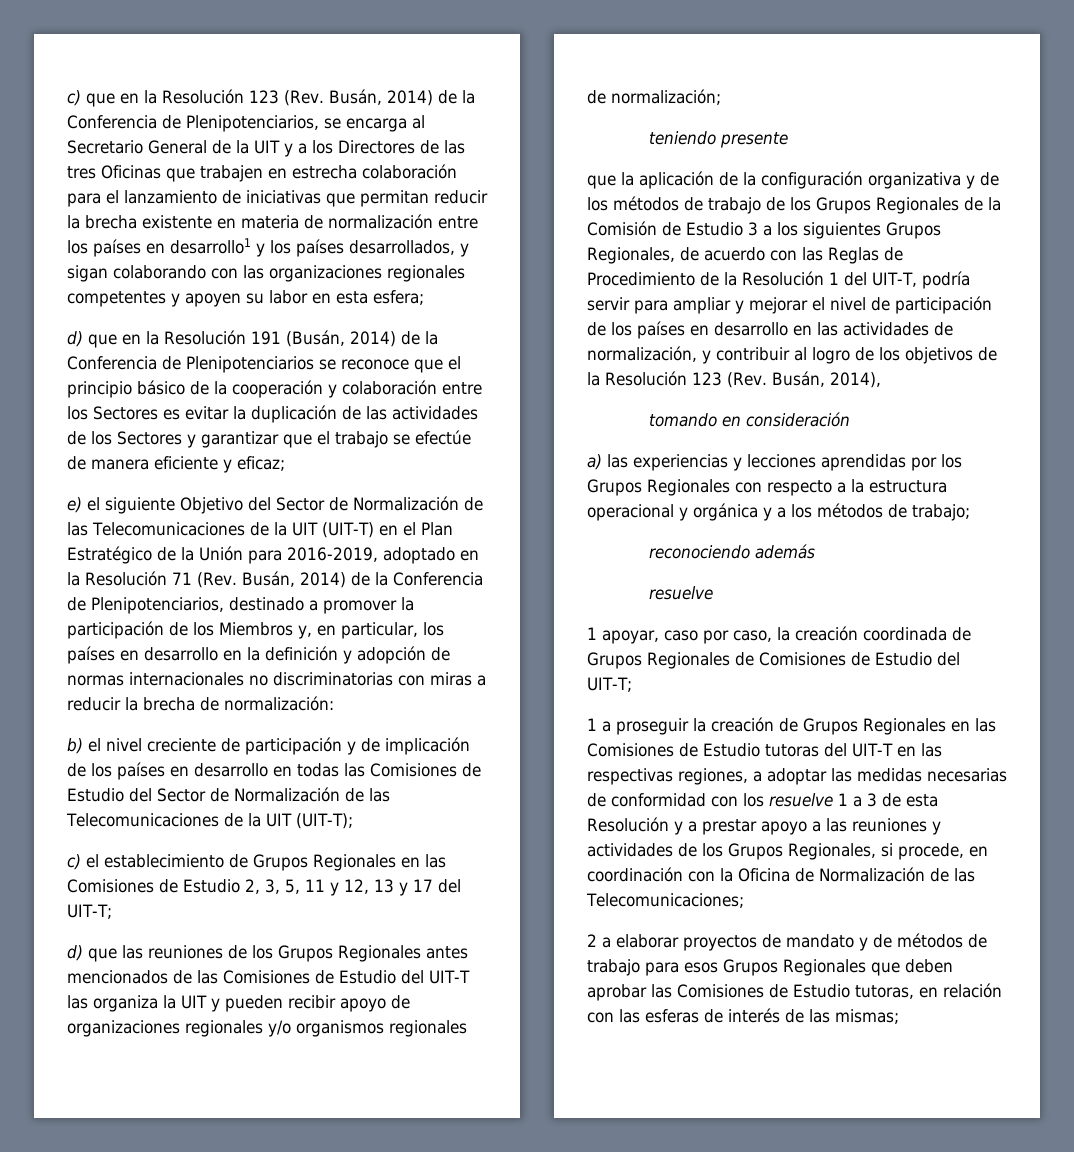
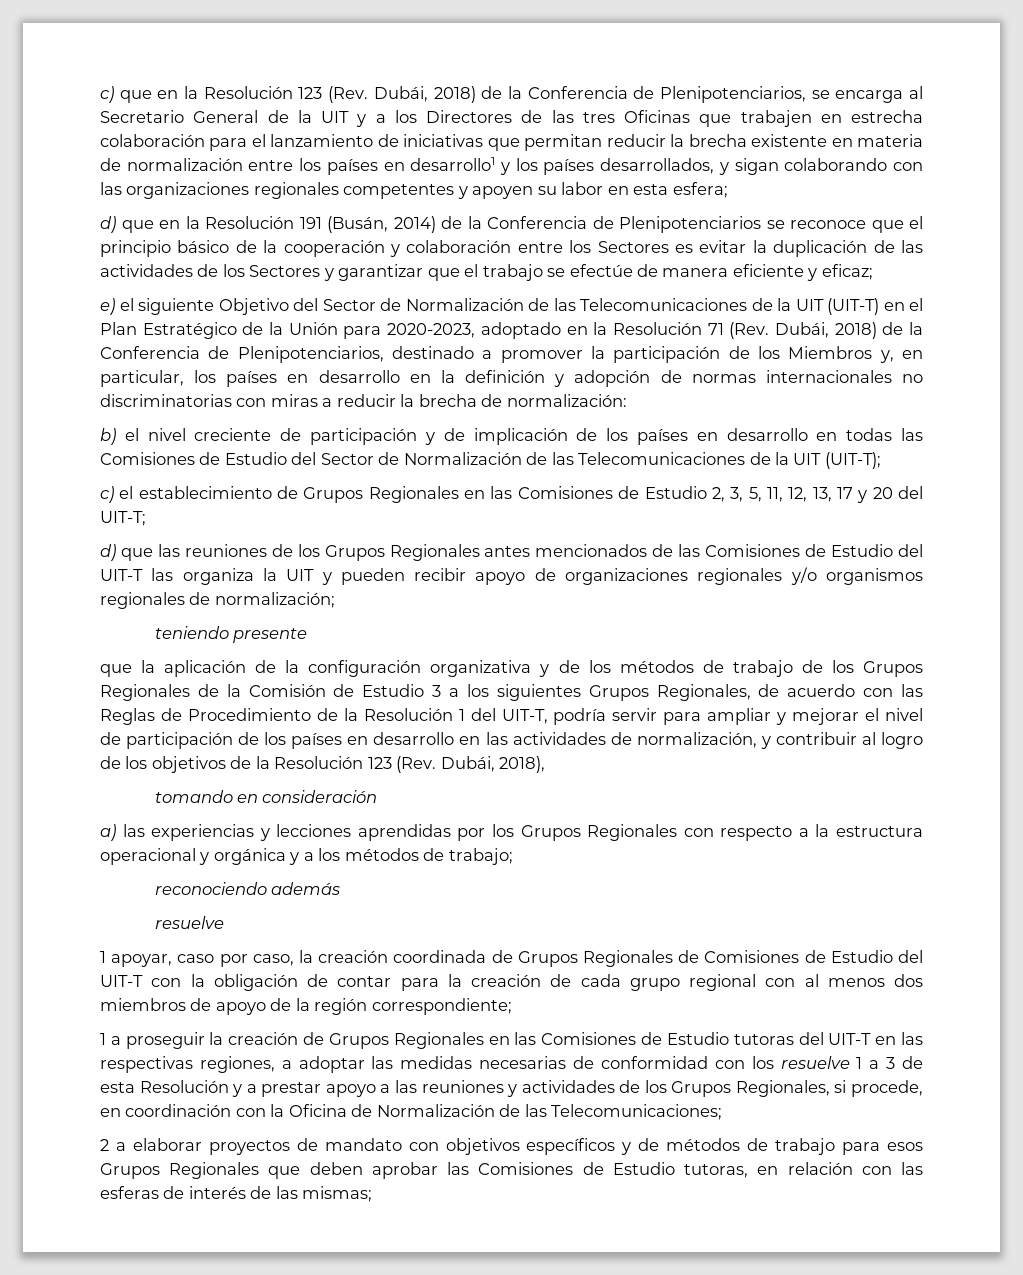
- c) que en la Resolución 123 (Rev. Busán, 2014) de la Conferencia de Plenipotenciarios, se encarga al Secretario General de la UIT y a los Directores de las tres Oficinas que trabajen en estrecha colaboración para el lanzamiento de iniciativas que permitan reducir la brecha existente en materia de normalización entre los países en desarrollo1 y los países desarrollados, y sigan colaborando con las organizaciones regionales competentes y apoyen su labor en esta esfera;
+ c) que en la Resolución 123 (Rev. Dubái, 2018) de la Conferencia de Plenipotenciarios, se encarga al Secretario General de la UIT y a los Directores de las tres Oficinas que trabajen en estrecha colaboración para el lanzamiento de iniciativas que permitan reducir la brecha existente en materia de normalización entre los países en desarrollo1 y los países desarrollados, y sigan colaborando con las organizaciones regionales competentes y apoyen su labor en esta esfera;
- e) el siguiente Objetivo del Sector de Normalización de las Telecomunicaciones de la UIT (UIT-T) en el Plan Estratégico de la Unión para 2016-2019, adoptado en la Resolución 71 (Rev. Busán, 2014) de la Conferencia de Plenipotenciarios, destinado a promover la participación de los Miembros y, en particular, los países en desarrollo en la definición y adopción de normas internacionales no discriminatorias con miras a reducir la brecha de normalización:
+ e) el siguiente Objetivo del Sector de Normalización de las Telecomunicaciones de la UIT (UIT-T) en el Plan Estratégico de la Unión para 2020-2023, adoptado en la Resolución 71 (Rev. Dubái, 2018) de la Conferencia de Plenipotenciarios, destinado a promover la participación de los Miembros y, en particular, los países en desarrollo en la definición y adopción de normas internacionales no discriminatorias con miras a reducir la brecha de normalización:
- c) el establecimiento de Grupos Regionales en las Comisiones de Estudio 2, 3, 5, 11 y 12, 13 y 17 del UIT-T;
+ c) el establecimiento de Grupos Regionales en las Comisiones de Estudio 2, 3, 5, 11, 12, 13, 17 y 20 del UIT-T;
- que la aplicación de la configuración organizativa y de los métodos de trabajo de los Grupos Regionales de la Comisión de Estudio 3 a los siguientes Grupos Regionales, de acuerdo con las Reglas de Procedimiento de la Resolución 1 del UIT-T, podría servir para ampliar y mejorar el nivel de participación de los países en desarrollo en las actividades de normalización, y contribuir al logro de los objetivos de la Resolución 123 (Rev. Busán, 2014),
+ que la aplicación de la configuración organizativa y de los métodos de trabajo de los Grupos Regionales de la Comisión de Estudio 3 a los siguientes Grupos Regionales, de acuerdo con las Reglas de Procedimiento de la Resolución 1 del UIT-T, podría servir para ampliar y mejorar el nivel de participación de los países en desarrollo en las actividades de normalización, y contribuir al logro de los objetivos de la Resolución 123 (Rev. Dubái, 2018),
- 1 apoyar, caso por caso, la creación coordinada de Grupos Regionales de Comisiones de Estudio del UIT-T;
+ 1 apoyar, caso por caso, la creación coordinada de Grupos Regionales de Comisiones de Estudio del UIT-T con la obligación de contar para la creación de cada grupo regional con al menos dos miembros de apoyo de la región correspondiente;
- 2 a elaborar proyectos de mandato y de métodos de trabajo para esos Grupos Regionales que deben aprobar las Comisiones de Estudio tutoras, en relación con las esferas de interés de las mismas;
+ 2 a elaborar proyectos de mandato con objetivos específicos y de métodos de trabajo para esos Grupos Regionales que deben aprobar las Comisiones de Estudio tutoras, en relación con las esferas de interés de las mismas;

